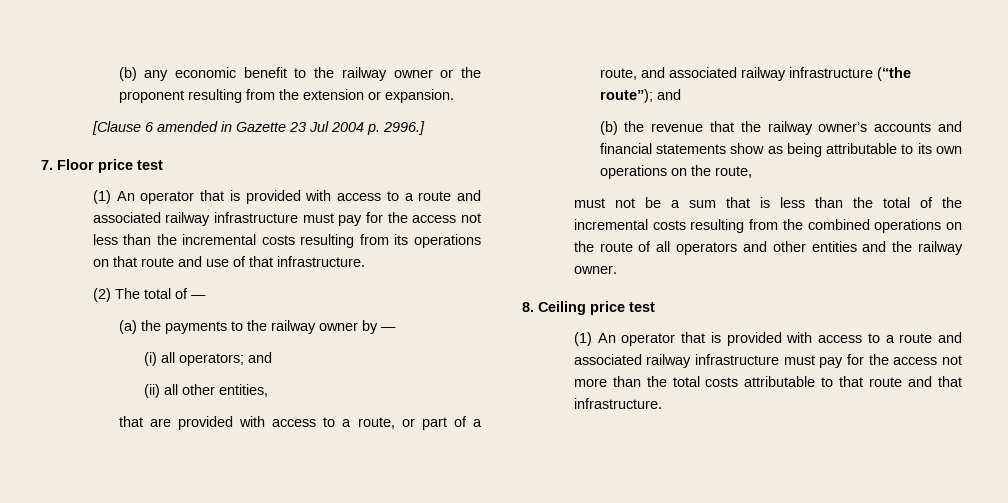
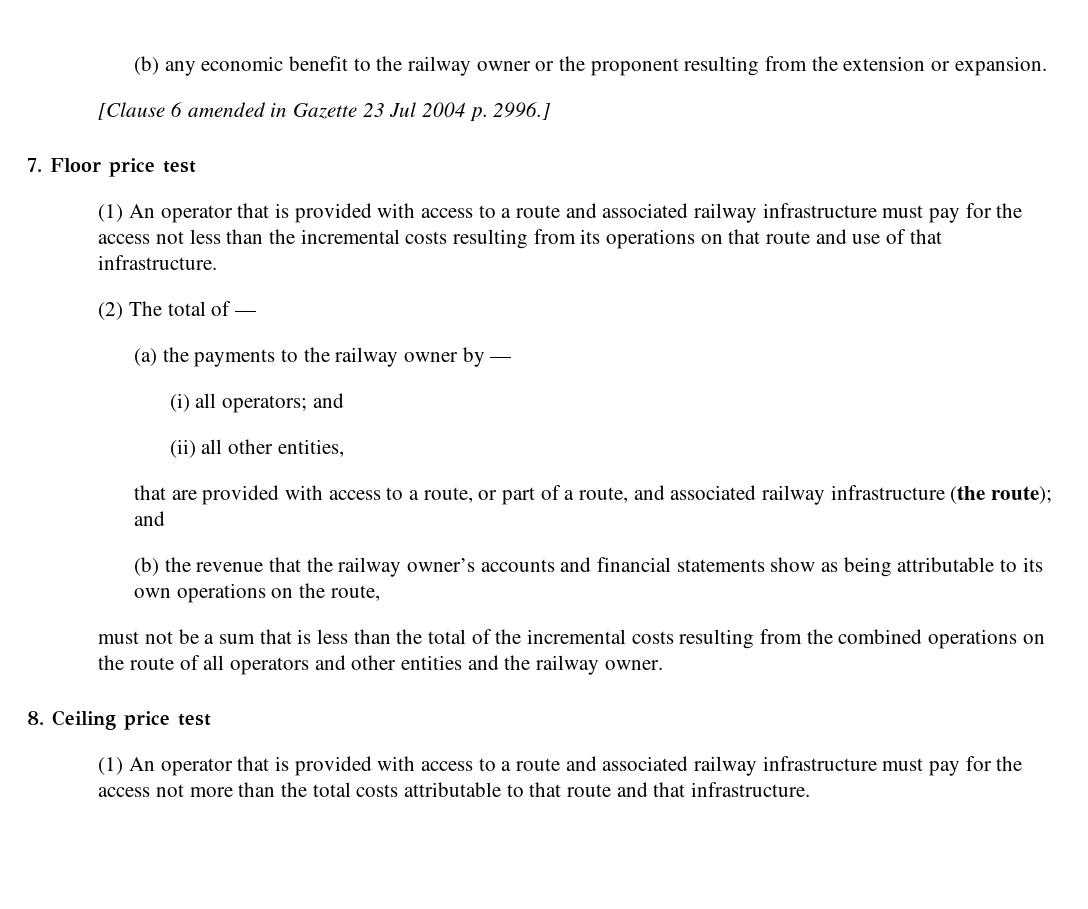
- that are provided with access to a route, or part of a route, and associated railway infrastructure (“the route”); and
+ that are provided with access to a route, or part of a route, and associated railway infrastructure (the route); and

